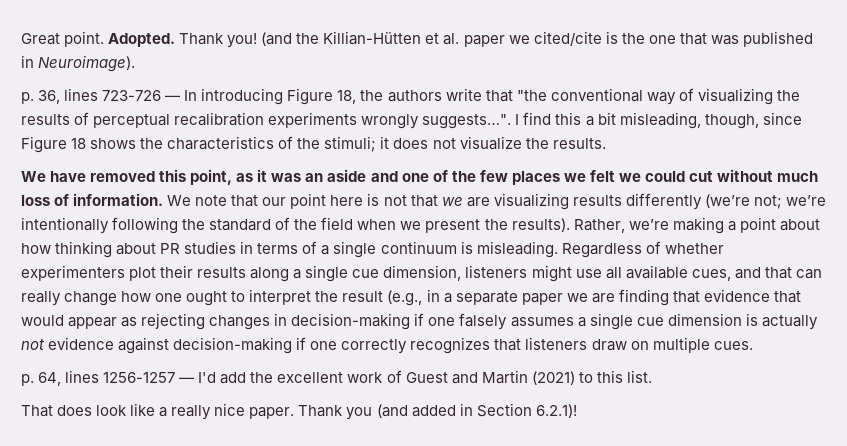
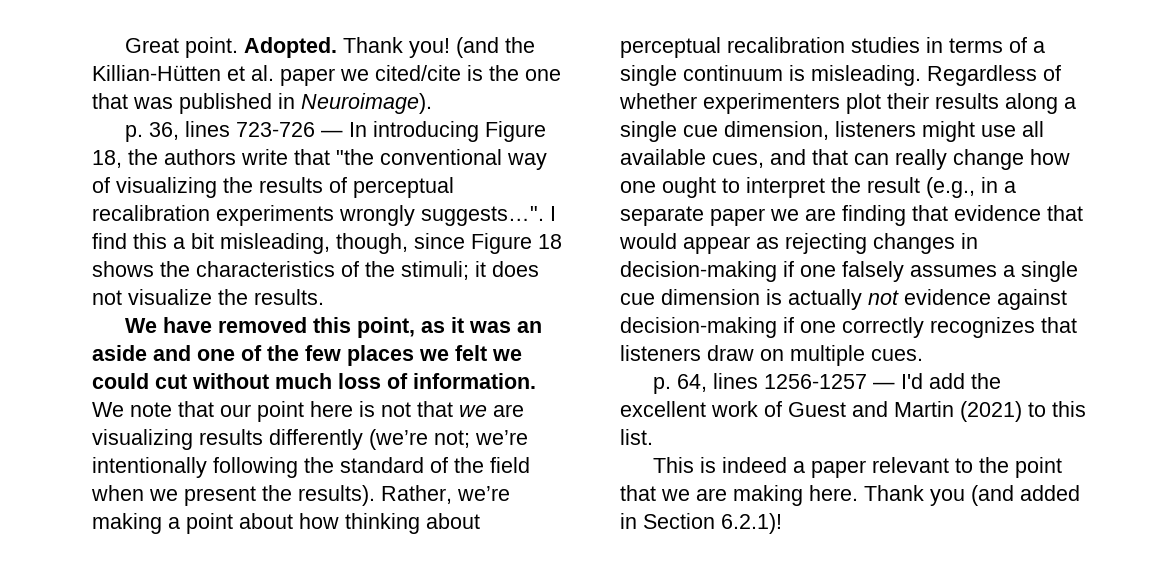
- Rather, we’re making a point about how thinking about PR studies in terms of a single continuum is misleading.
+ Rather, we’re making a point about how thinking about perceptual recalibration studies in terms of a single continuum is misleading.
- That does look like a really nice paper.
+ This is indeed a paper relevant to the point that we are making here.

